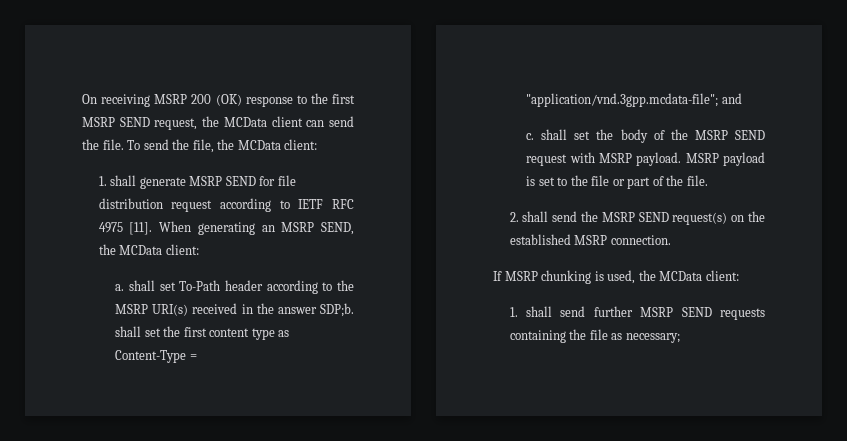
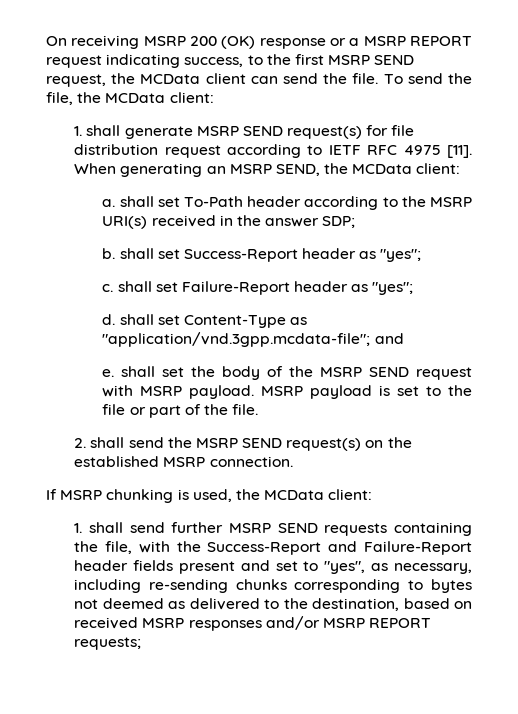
- On receiving MSRP 200 (OK) response to the first MSRP SEND request, the MCData client can send the file.
+ On receiving MSRP 200 (OK) response or a MSRP REPORT request indicating success, to the first MSRP SEND request, the MCData client can send the file.
- 1. shall generate MSRP SEND for file distribution request according to IETF RFC 4975 [11].
+ 1. shall generate MSRP SEND request(s) for file distribution request according to IETF RFC 4975 [11].
- a. shall set To-Path header according to the MSRP URI(s) received in the answer SDP;b. shall set the first content type as Content-Type = "application/vnd.3gpp.mcdata-file"; and
+ a. shall set To-Path header according to the MSRP URI(s) received in the answer SDP;
+ b. shall set Success-Report header as "yes";
+ c. shall set Failure-Report header as "yes";
+ d. shall set Content-Type as "application/vnd.3gpp.mcdata-file"; and
- c. shall set the body of the MSRP SEND request with MSRP payload.
+ e. shall set the body of the MSRP SEND request with MSRP payload.
- 1. shall send further MSRP SEND requests containing the file as necessary;
+ 1. shall send further MSRP SEND requests containing the file, with the Success-Report and Failure-Report header fields present and set to "yes", as necessary, including re-sending chunks corresponding to bytes not deemed as delivered to the destination, based on received MSRP responses and/or MSRP REPORT requests;

